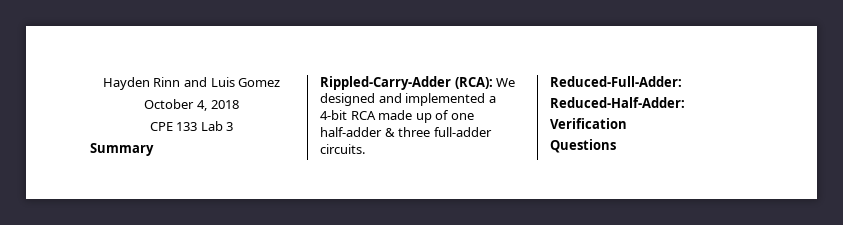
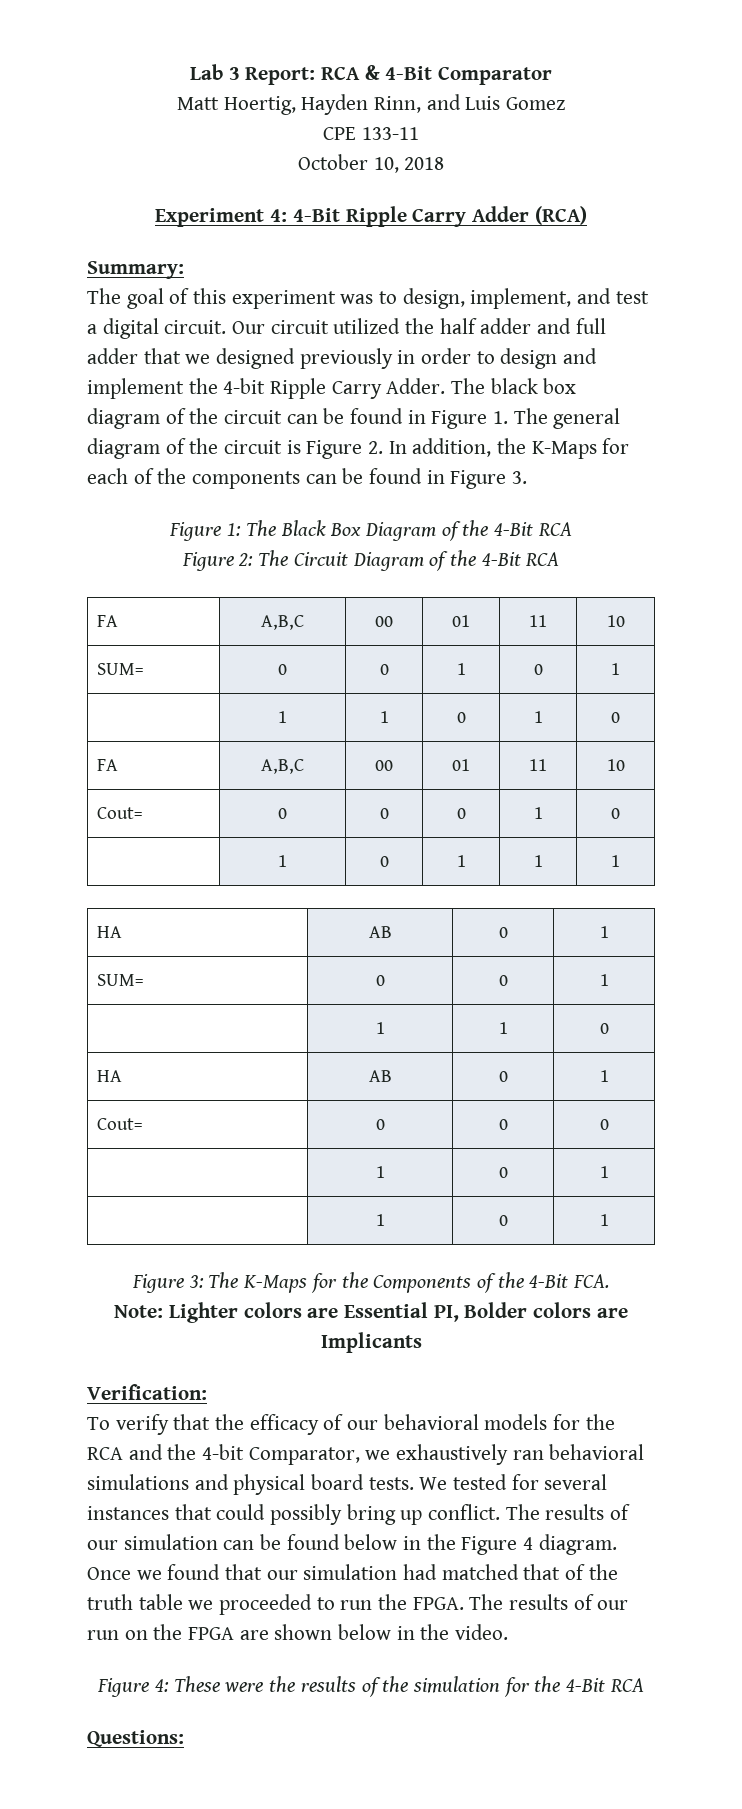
- Hayden Rinn and Luis Gomez
+ Lab 3 Report: RCA & 4-Bit Comparator
+ Matt Hoertig, Hayden Rinn, and Luis Gomez
+ CPE 133-11
- October 4, 2018
+ October 10, 2018
- CPE 133 Lab 3
- Summary
- Rippled-Carry-Adder (RCA): We designed and implemented a 4-bit RCA made up of one half-adder & three full-adder circuits.
- Reduced-Full-Adder:
- Reduced-Half-Adder:
- Verification
- Questions
+ Experiment 4: 4-Bit Ripple Carry Adder (RCA)
+ Summary:
+ The goal of this experiment was to design, implement, and test a digital circuit. Our circuit utilized the half adder and full adder that we designed previously in order to design and implement the 4-bit Ripple Carry Adder. The black box diagram of the circuit can be found in Figure 1. The general diagram of the circuit is Figure 2. In addition, the K-Maps for each of the components can be found in Figure 3.
+ Figure 1: The Black Box Diagram of the 4-Bit RCA
+ Figure 2: The Circuit Diagram of the 4-Bit RCA
+ FA | A,B,C | 00 | 01 | 11 | 10
+ SUM= | 0 | 0 | 1 | 0 | 1
+ | 1 | 1 | 0 | 1 | 0
+ FA | A,B,C | 00 | 01 | 11 | 10
+ Cout= | 0 | 0 | 0 | 1 | 0
+ | 1 | 0 | 1 | 1 | 1
+ HA | AB | 0 | 1
+ SUM= | 0 | 0 | 1
+ | 1 | 1 | 0
+ HA | AB | 0 | 1
+ Cout= | 0 | 0 | 0
+ | 1 | 0 | 1
+ | 1 | 0 | 1
+ Figure 3: The K-Maps for the Components of the 4-Bit FCA.
+ Note: Lighter colors are Essential PI, Bolder colors are Implicants
+ Verification:
+ To verify that the efficacy of our behavioral models for the RCA and the 4-bit Comparator, we exhaustively ran behavioral simulations and physical board tests. We tested for several instances that could possibly bring up conflict. The results of our simulation can be found below in the Figure 4 diagram. Once we found that our simulation had matched that of the truth table we proceeded to run the FPGA. The results of our run on the FPGA are shown below in the video.
+ Figure 4: These were the results of the simulation for the 4-Bit RCA
+ Questions:

